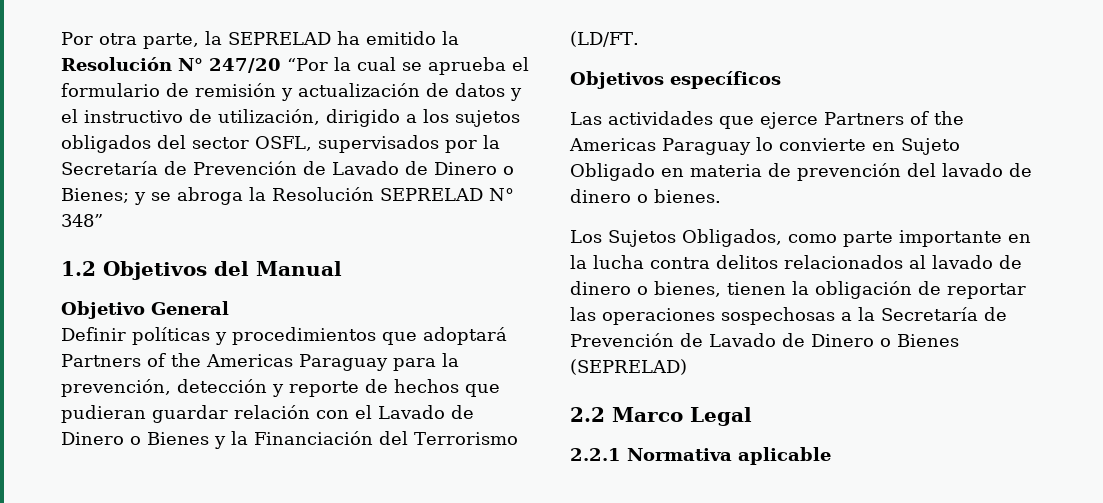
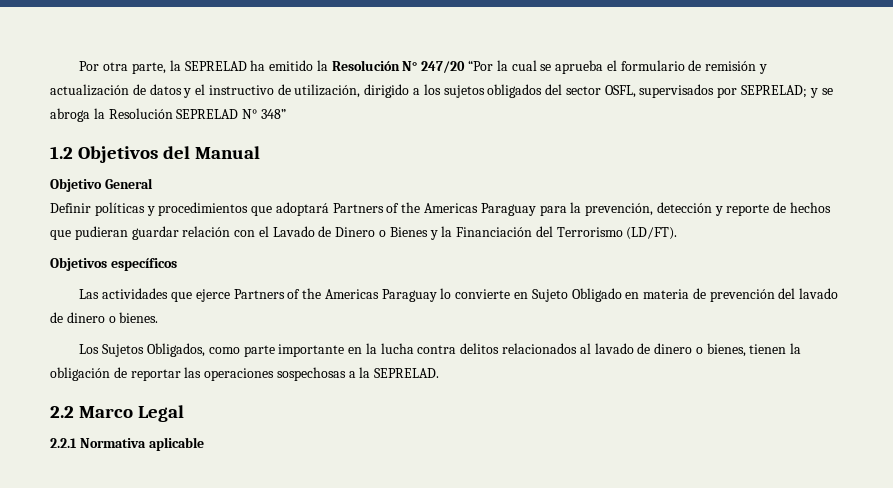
- Por otra parte, la SEPRELAD ha emitido la Resolución N° 247/20 “Por la cual se aprueba el formulario de remisión y actualización de datos y el instructivo de utilización, dirigido a los sujetos obligados del sector OSFL, supervisados por la Secretaría de Prevención de Lavado de Dinero o Bienes; y se abroga la Resolución SEPRELAD N° 348”
+ Por otra parte, la SEPRELAD ha emitido la Resolución N° 247/20 “Por la cual se aprueba el formulario de remisión y actualización de datos y el instructivo de utilización, dirigido a los sujetos obligados del sector OSFL, supervisados por SEPRELAD; y se abroga la Resolución SEPRELAD N° 348”
- Definir políticas y procedimientos que adoptará Partners of the Americas Paraguay para la prevención, detección y reporte de hechos que pudieran guardar relación con el Lavado de Dinero o Bienes y la Financiación del Terrorismo (LD/FT.
+ Definir políticas y procedimientos que adoptará Partners of the Americas Paraguay para la prevención, detección y reporte de hechos que pudieran guardar relación con el Lavado de Dinero o Bienes y la Financiación del Terrorismo (LD/FT).
- Los Sujetos Obligados, como parte importante en la lucha contra delitos relacionados al lavado de dinero o bienes, tienen la obligación de reportar las operaciones sospechosas a la Secretaría de Prevención de Lavado de Dinero o Bienes (SEPRELAD)
+ Los Sujetos Obligados, como parte importante en la lucha contra delitos relacionados al lavado de dinero o bienes, tienen la obligación de reportar las operaciones sospechosas a la SEPRELAD.

